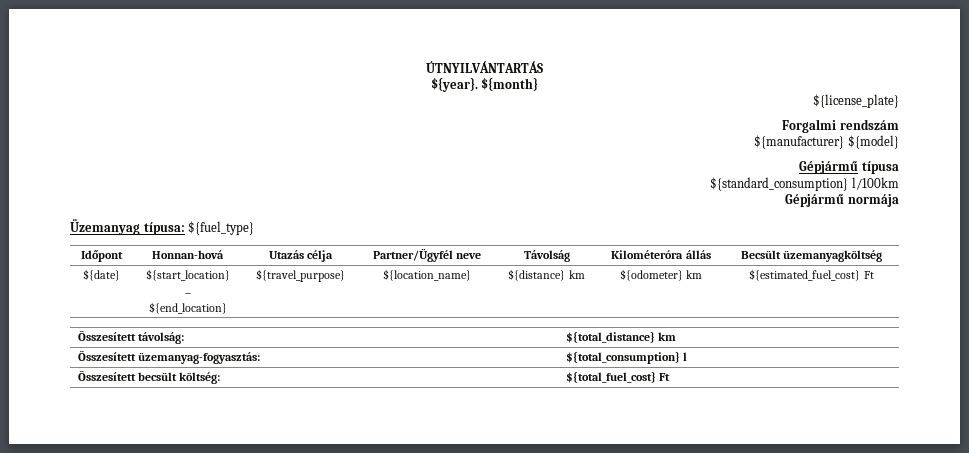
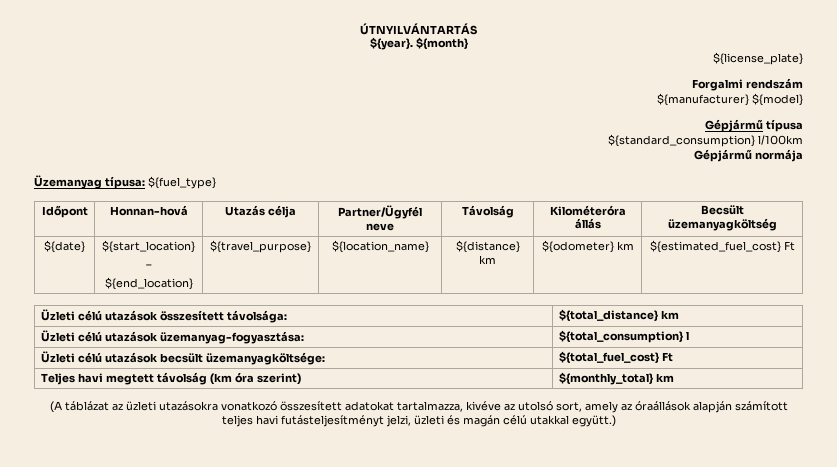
- Összesített távolság: | ${total_distance} km
- Összesített üzemanyag-fogyasztás: | ${total_consumption} l
- Összesített becsült költség: | ${total_fuel_cost} Ft
+ Üzleti célú utazások összesített távolsága: | ${total_distance} km
+ Üzleti célú utazások üzemanyag-fogyasztása: | ${total_consumption} l
+ Üzleti célú utazások becsült üzemanyagköltsége: | ${total_fuel_cost} Ft
+ Teljes havi megtett távolság (km óra szerint) | ${monthly_total} km
+ (A táblázat az üzleti utazásokra vonatkozó összesített adatokat tartalmazza, kivéve az utolsó sort, amely az óraállások alapján számított teljes havi futásteljesítményt jelzi, üzleti és magán célú utakkal együtt.)

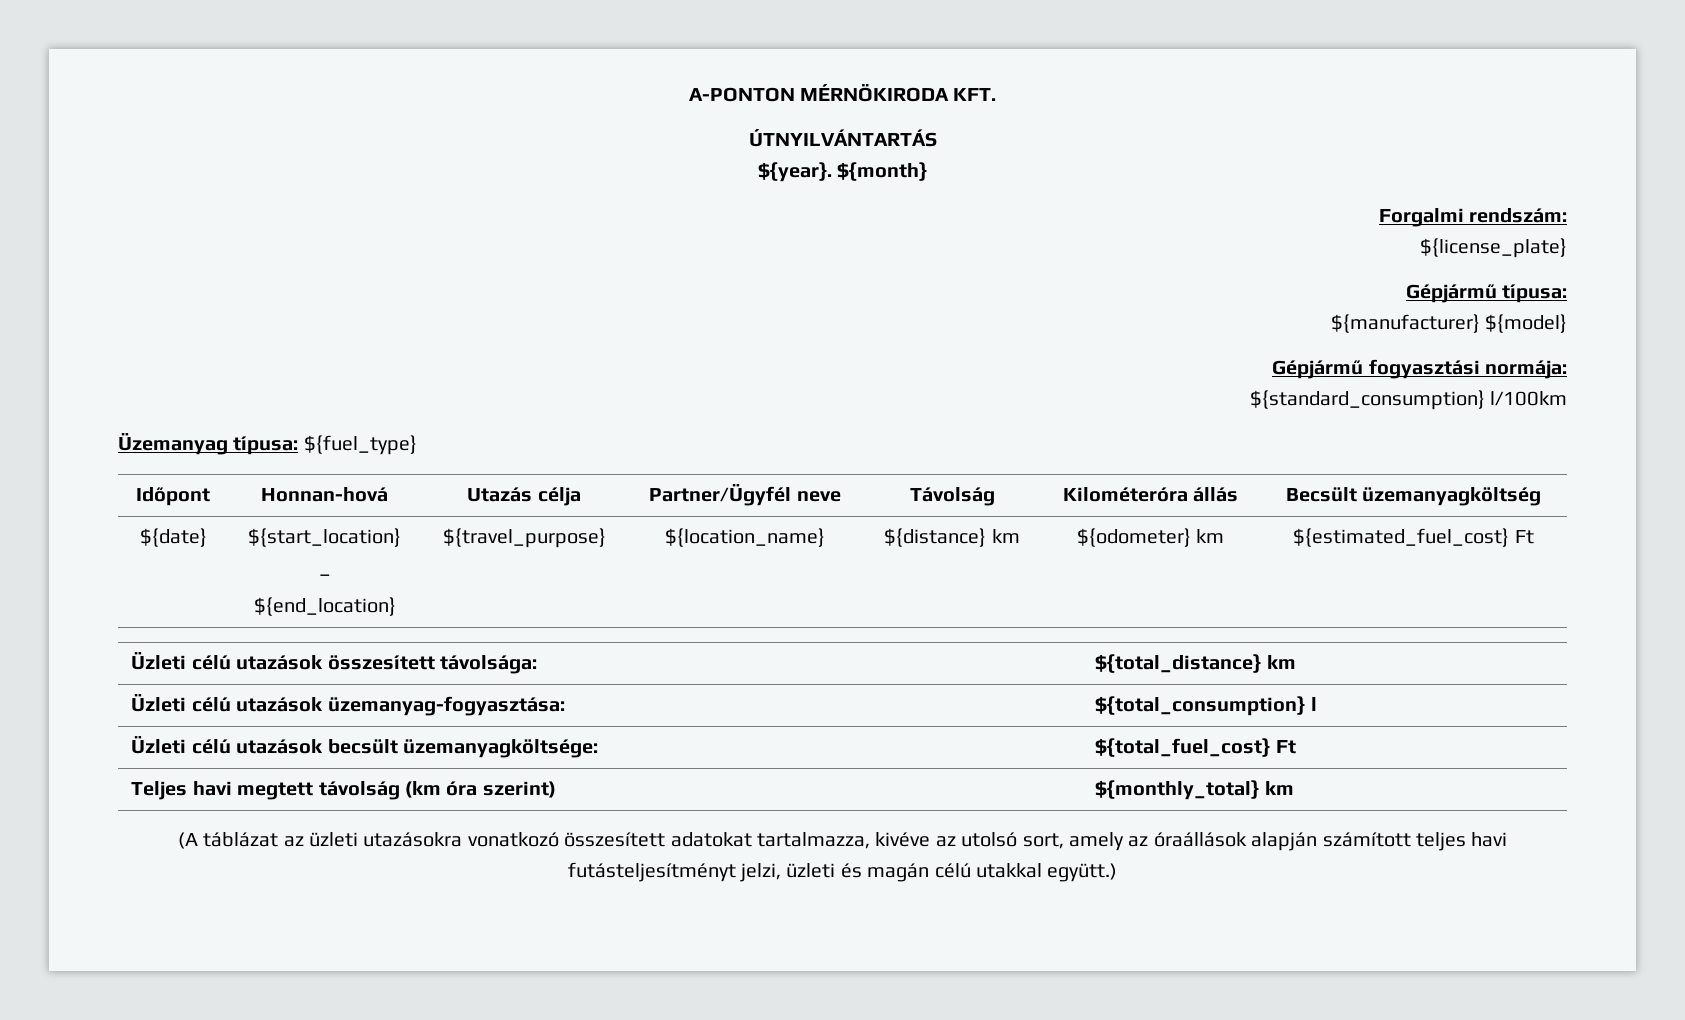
+ A-PONTON MÉRNÖKIRODA KFT.
+ Forgalmi rendszám:
- Forgalmi rendszám
+ Gépjármű típusa:
- Gépjármű típusa
+ Gépjármű fogyasztási normája:
- Gépjármű normája

